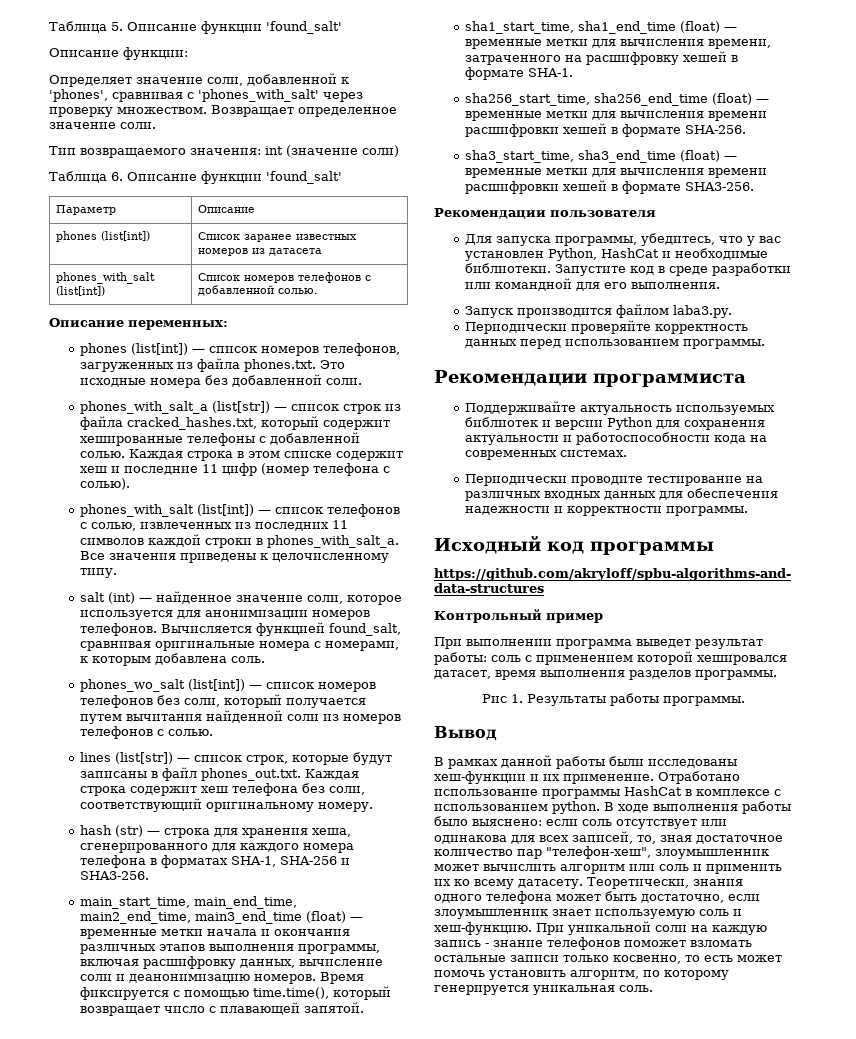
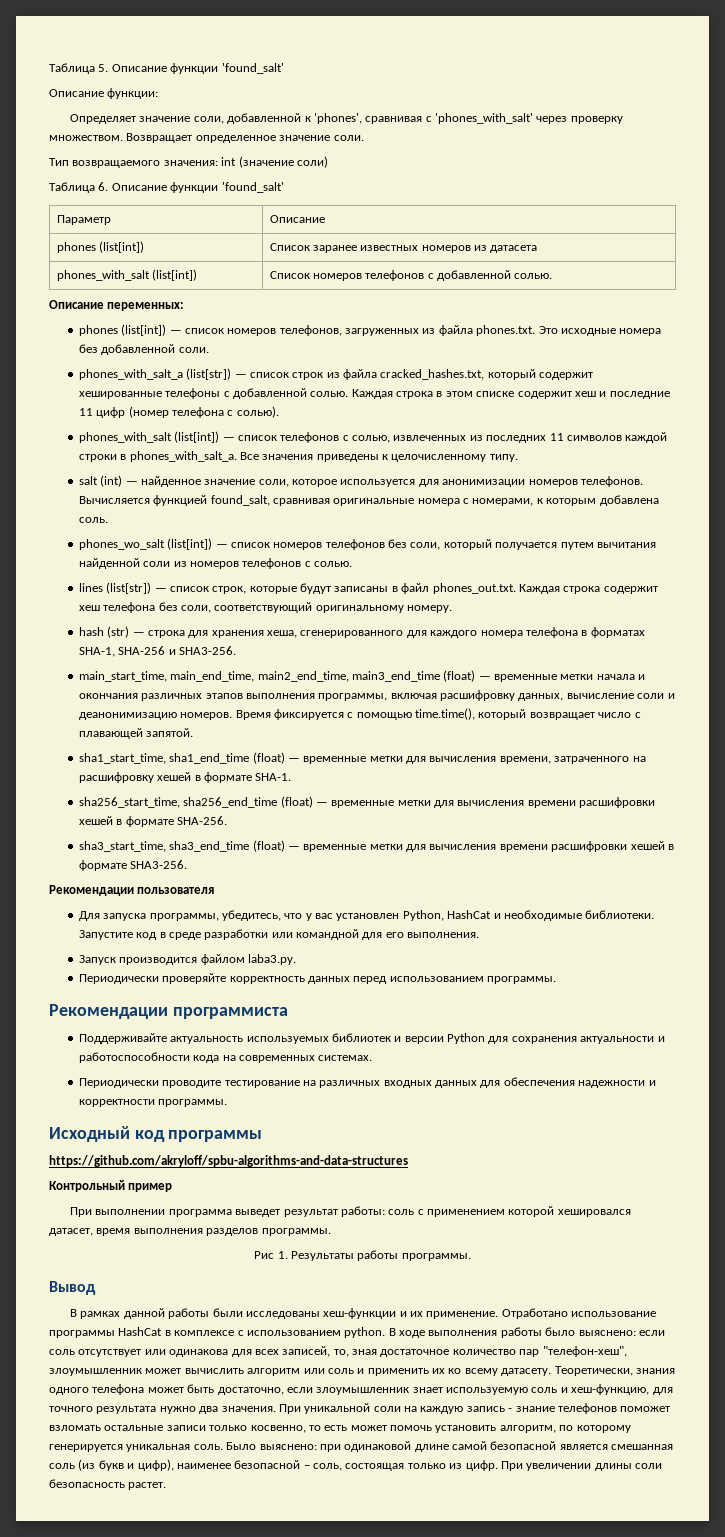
- Теоретически, знания одного телефона может быть достаточно, если злоумышленник знает используемую соль и хеш-функцию.
+ Теоретически, знания одного телефона может быть достаточно, если злоумышленник знает используемую соль и хеш-функцию, для точного результата нужно два значения.
+ Было выяснено: при одинаковой длине самой безопасной является смешанная соль (из букв и цифр), наименее безопасной – соль, состоящая только из цифр. При увеличении длины соли безопасность растет.

